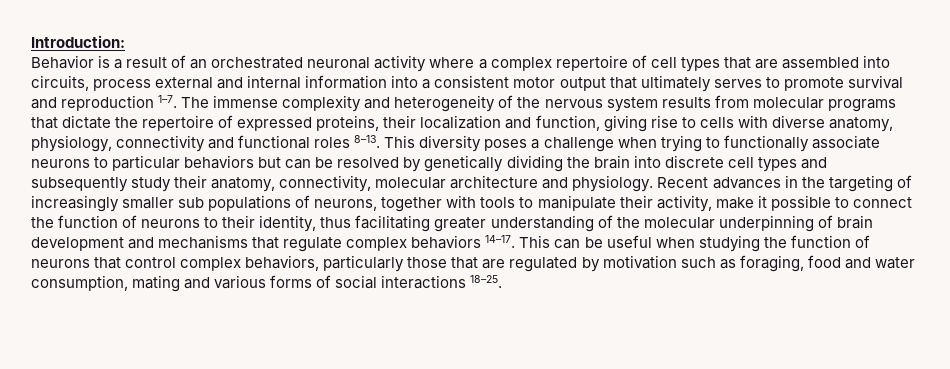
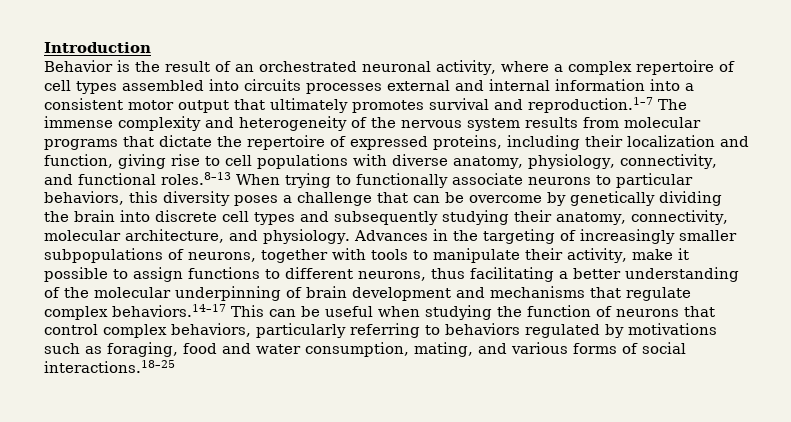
- Introduction:
+ Introduction
- Behavior is a result of an orchestrated neuronal activity where a complex repertoire of cell types that are assembled into circuits, process external and internal information into a consistent motor output that ultimately serves to promote survival and reproduction 1–7. The immense complexity and heterogeneity of the nervous system results from molecular programs that dictate the repertoire of expressed proteins, their localization and function, giving rise to cells with diverse anatomy, physiology, connectivity and functional roles 8–13. This diversity poses a challenge when trying to functionally associate neurons to particular behaviors but can be resolved by genetically dividing the brain into discrete cell types and subsequently study their anatomy, connectivity, molecular architecture and physiology.
+ Behavior is the result of an orchestrated neuronal activity, where a complex repertoire of cell types assembled into circuits processes external and internal information into a consistent motor output that ultimately promotes survival and reproduction.1–7 The immense complexity and heterogeneity of the nervous system results from molecular programs that dictate the repertoire of expressed proteins, including their localization and function, giving rise to cell populations with diverse anatomy, physiology, connectivity, and functional roles.8–13 When trying to functionally associate neurons to particular behaviors, this diversity poses a challenge that can be overcome by genetically dividing the brain into discrete cell types and subsequently studying their anatomy, connectivity, molecular architecture, and physiology.
- Recent advances in the targeting of increasingly smaller sub populations of neurons, together with tools to manipulate their activity, make it possible to connect the function of neurons to their identity, thus facilitating greater understanding of the molecular underpinning of brain development and mechanisms that regulate complex behaviors 14–17. This can be useful when studying the function of neurons that control complex behaviors, particularly those that are regulated by motivation such as foraging, food and water consumption, mating and various forms of social interactions 18–25.
+ Advances in the targeting of increasingly smaller subpopulations of neurons, together with tools to manipulate their activity, make it possible to assign functions to different neurons, thus facilitating a better understanding of the molecular underpinning of brain development and mechanisms that regulate complex behaviors.14–17 This can be useful when studying the function of neurons that control complex behaviors, particularly referring to behaviors regulated by motivations such as foraging, food and water consumption, mating, and various forms of social interactions.18–25

